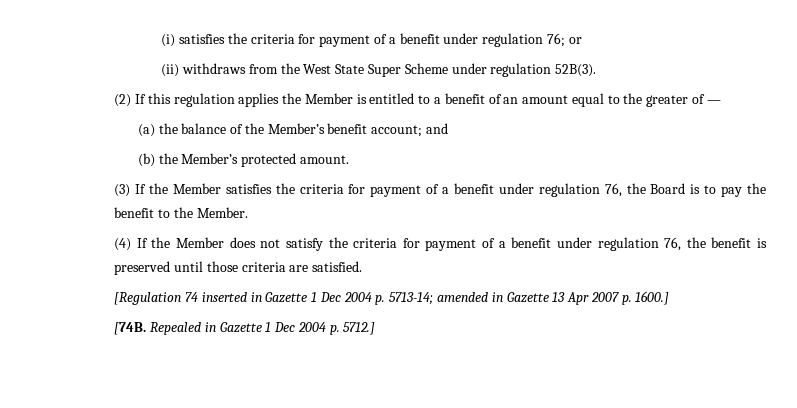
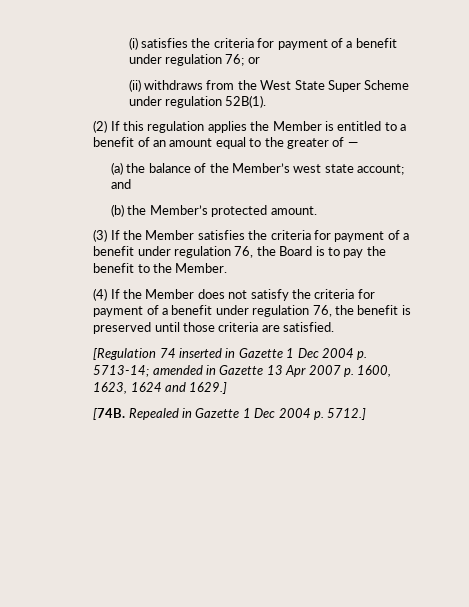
- (ii) withdraws from the West State Super Scheme under regulation 52B(3).
+ (ii) withdraws from the West State Super Scheme under regulation 52B(1).
- (a) the balance of the Member’s benefit account; and
+ (a) the balance of the Member’s west state account; and
- [Regulation 74 inserted in Gazette 1 Dec 2004 p. 5713-14; amended in Gazette 13 Apr 2007 p. 1600.]
+ [Regulation 74 inserted in Gazette 1 Dec 2004 p. 5713-14; amended in Gazette 13 Apr 2007 p. 1600, 1623, 1624 and 1629.]

